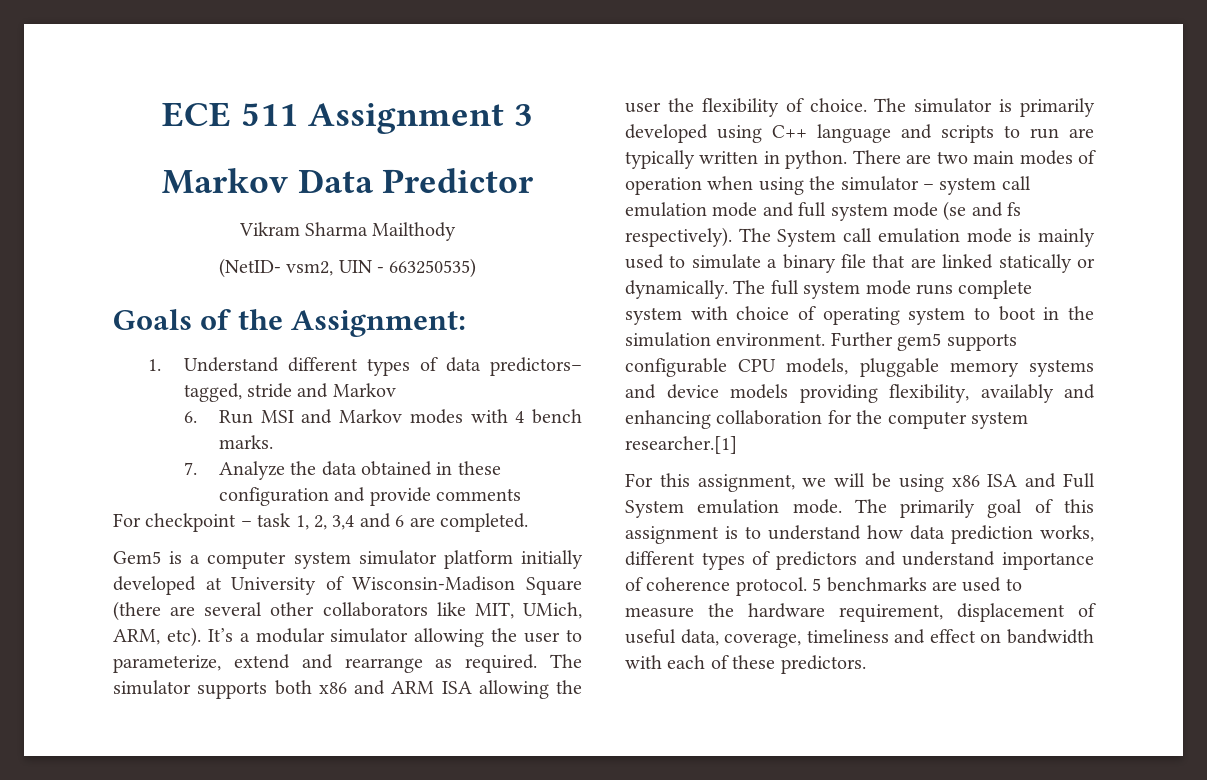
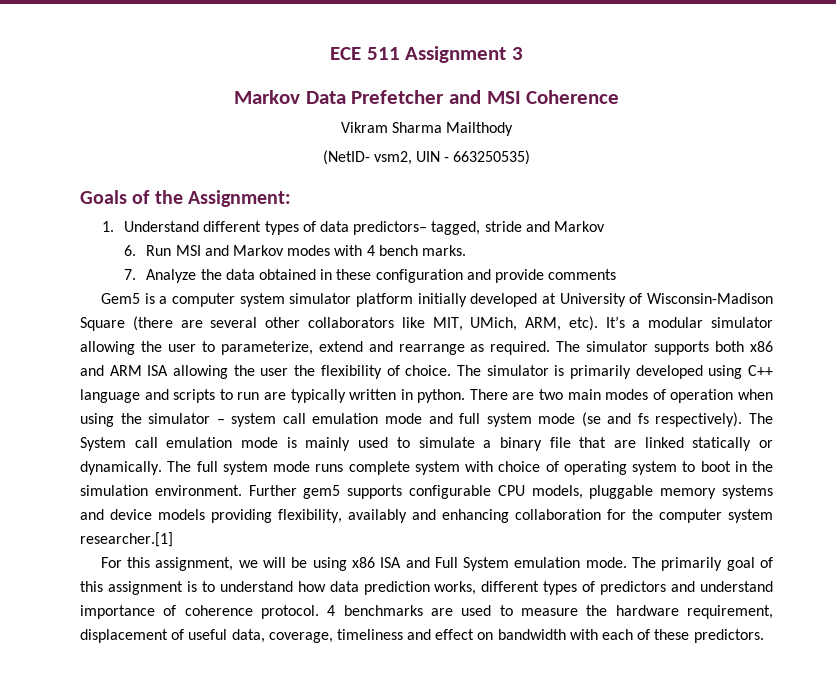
- Markov Data Predictor
+ Markov Data Prefetcher and MSI Coherence
- For checkpoint – task 1, 2, 3,4 and 6 are completed.
- 5 benchmarks are used to measure the hardware requirement, displacement of useful data, coverage, timeliness and effect on bandwidth with each of these predictors.
+ 4 benchmarks are used to measure the hardware requirement, displacement of useful data, coverage, timeliness and effect on bandwidth with each of these predictors.

